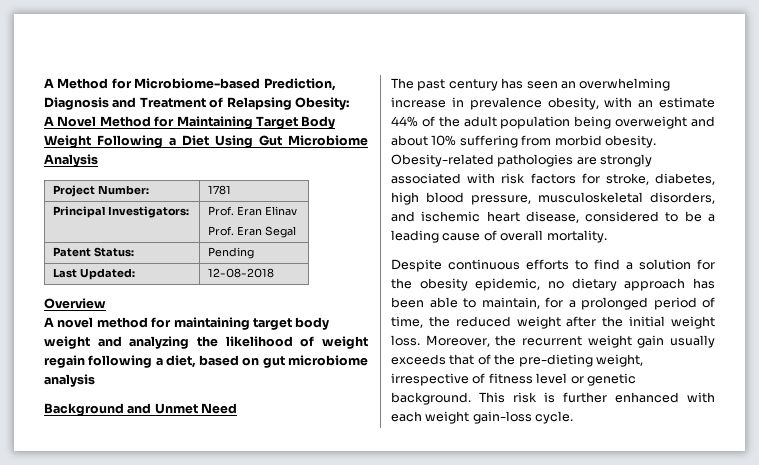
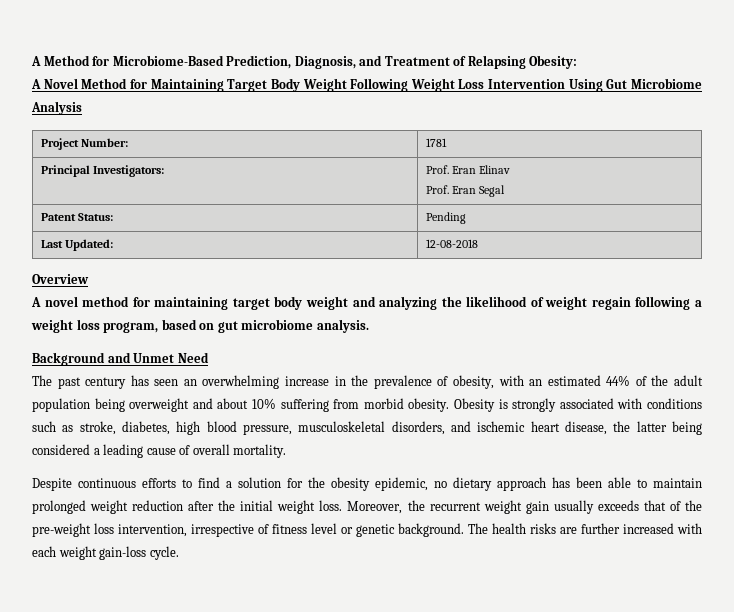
- A Method for Microbiome-based Prediction, Diagnosis and Treatment of Relapsing Obesity:
+ A Method for Microbiome-Based Prediction, Diagnosis, and Treatment of Relapsing Obesity:
- A Novel Method for Maintaining Target Body Weight Following a Diet Using Gut Microbiome Analysis
+ A Novel Method for Maintaining Target Body Weight Following Weight Loss Intervention Using Gut Microbiome Analysis
- A novel method for maintaining target body weight and analyzing the likelihood of weight regain following a diet, based on gut microbiome analysis
+ A novel method for maintaining target body weight and analyzing the likelihood of weight regain following a weight loss program, based on gut microbiome analysis.
- The past century has seen an overwhelming increase in prevalence obesity, with an estimate 44% of the adult population being overweight and about 10% suffering from morbid obesity.
+ The past century has seen an overwhelming increase in the prevalence of obesity, with an estimated 44% of the adult population being overweight and about 10% suffering from morbid obesity.
- Obesity-related pathologies are strongly associated with risk factors for stroke, diabetes, high blood pressure, musculoskeletal disorders, and ischemic heart disease, considered to be a leading cause of overall mortality.
+ Obesity is strongly associated with conditions such as stroke, diabetes, high blood pressure, musculoskeletal disorders, and ischemic heart disease, the latter being considered a leading cause of overall mortality.
- Despite continuous efforts to find a solution for the obesity epidemic, no dietary approach has been able to maintain, for a prolonged period of time, the reduced weight after the initial weight loss.
+ Despite continuous efforts to find a solution for the obesity epidemic, no dietary approach has been able to maintain prolonged weight reduction after the initial weight loss.
- Moreover, the recurrent weight gain usually exceeds that of the pre-dieting weight, irrespective of fitness level or genetic background.
+ Moreover, the recurrent weight gain usually exceeds that of the pre-weight loss intervention, irrespective of fitness level or genetic background.
- This risk is further enhanced with each weight gain-loss cycle.
+ The health risks are further increased with each weight gain-loss cycle.

